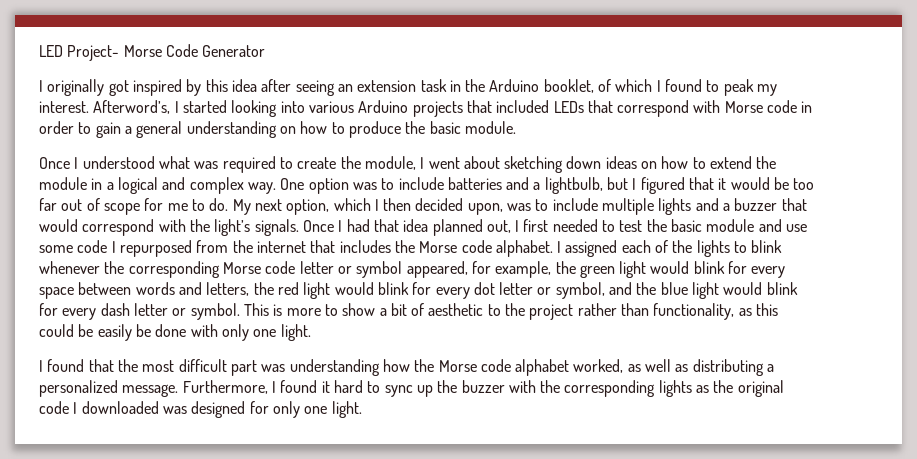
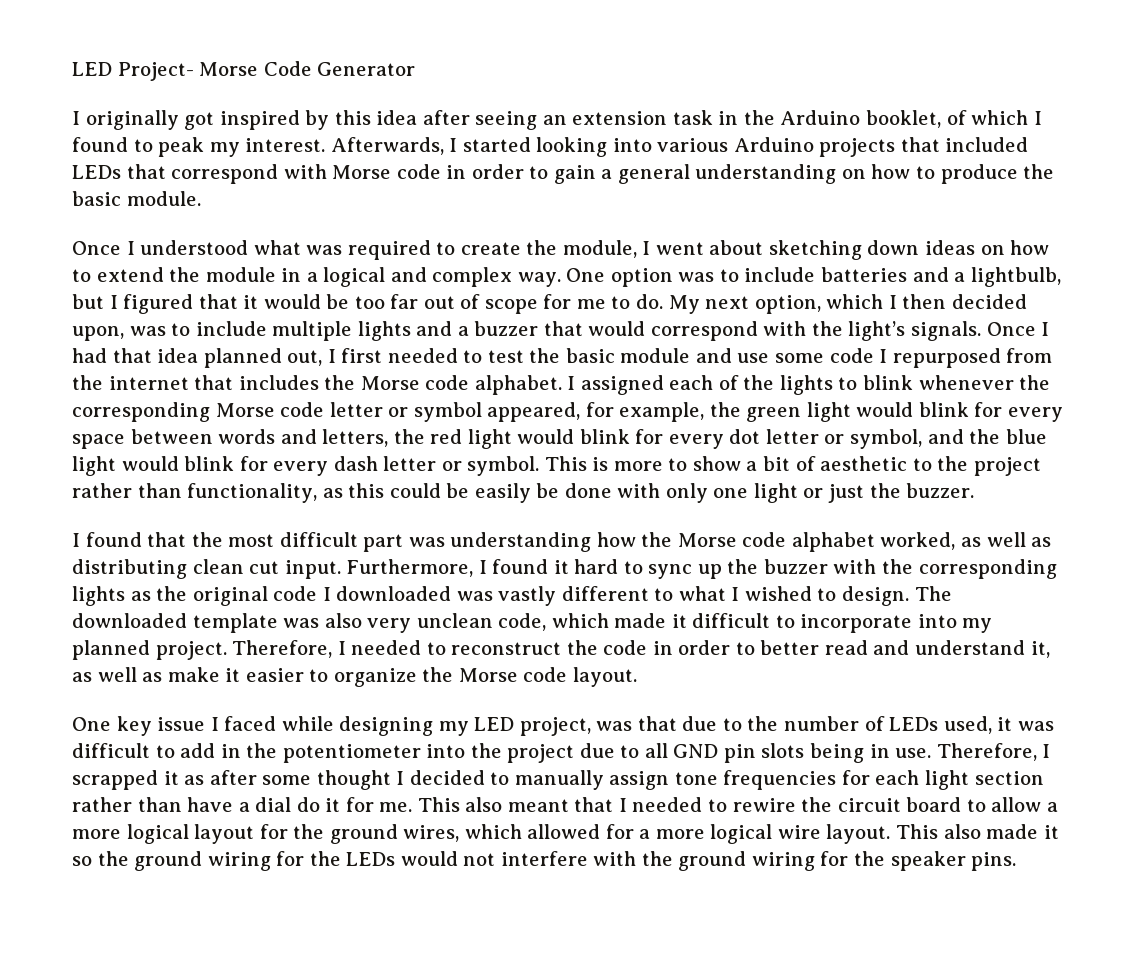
- Afterword’s, I started looking into various Arduino projects that included LEDs that correspond with Morse code in order to gain a general understanding on how to produce the basic module.
+ Afterwards, I started looking into various Arduino projects that included LEDs that correspond with Morse code in order to gain a general understanding on how to produce the basic module.
- This is more to show a bit of aesthetic to the project rather than functionality, as this could be easily be done with only one light.
+ This is more to show a bit of aesthetic to the project rather than functionality, as this could be easily be done with only one light or just the buzzer.
- I found that the most difficult part was understanding how the Morse code alphabet worked, as well as distributing a personalized message.
+ I found that the most difficult part was understanding how the Morse code alphabet worked, as well as distributing clean cut input.
- Furthermore, I found it hard to sync up the buzzer with the corresponding lights as the original code I downloaded was designed for only one light.
+ Furthermore, I found it hard to sync up the buzzer with the corresponding lights as the original code I downloaded was vastly different to what I wished to design. The downloaded template was also very unclean code, which made it difficult to incorporate into my planned project. Therefore, I needed to reconstruct the code in order to better read and understand it, as well as make it easier to organize the Morse code layout.
+ One key issue I faced while designing my LED project, was that due to the number of LEDs used, it was difficult to add in the potentiometer into the project due to all GND pin slots being in use. Therefore, I scrapped it as after some thought I decided to manually assign tone frequencies for each light section rather than have a dial do it for me. This also meant that I needed to rewire the circuit board to allow a more logical layout for the ground wires, which allowed for a more logical wire layout. This also made it so the ground wiring for the LEDs would not interfere with the ground wiring for the speaker pins.

